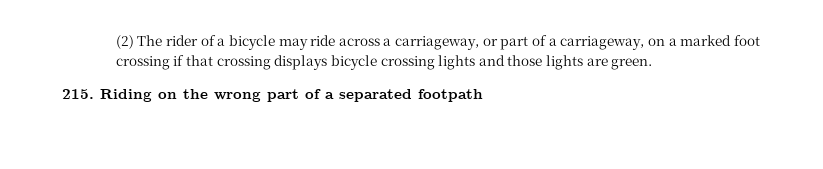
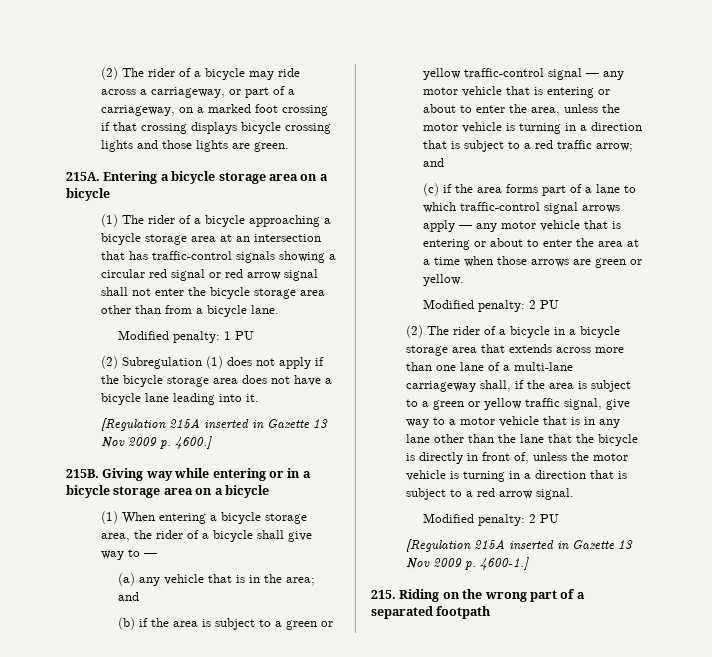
+ 215A. Entering a bicycle storage area on a bicycle
+ (1) The rider of a bicycle approaching a bicycle storage area at an intersection that has traffic-control signals showing a circular red signal or red arrow signal shall not enter the bicycle storage area other than from a bicycle lane.
+ Modified penalty: 1 PU
+ (2) Subregulation (1) does not apply if the bicycle storage area does not have a bicycle lane leading into it.
+ [Regulation 215A inserted in Gazette 13 Nov 2009 p. 4600.]
+ 215B. Giving way while entering or in a bicycle storage area on a bicycle
+ (1) When entering a bicycle storage area, the rider of a bicycle shall give way to —
+ (a) any vehicle that is in the area; and
+ (b) if the area is subject to a green or yellow traffic-control signal — any motor vehicle that is entering or about to enter the area, unless the motor vehicle is turning in a direction that is subject to a red traffic arrow; and
+ (c) if the area forms part of a lane to which traffic-control signal arrows apply — any motor vehicle that is entering or about to enter the area at a time when those arrows are green or yellow.
+ Modified penalty: 2 PU
+ (2) The rider of a bicycle in a bicycle storage area that extends across more than one lane of a multi-lane carriageway shall, if the area is subject to a green or yellow traffic signal, give way to a motor vehicle that is in any lane other than the lane that the bicycle is directly in front of, unless the motor vehicle is turning in a direction that is subject to a red arrow signal.
+ Modified penalty: 2 PU
+ [Regulation 215A inserted in Gazette 13 Nov 2009 p. 4600-1.]

